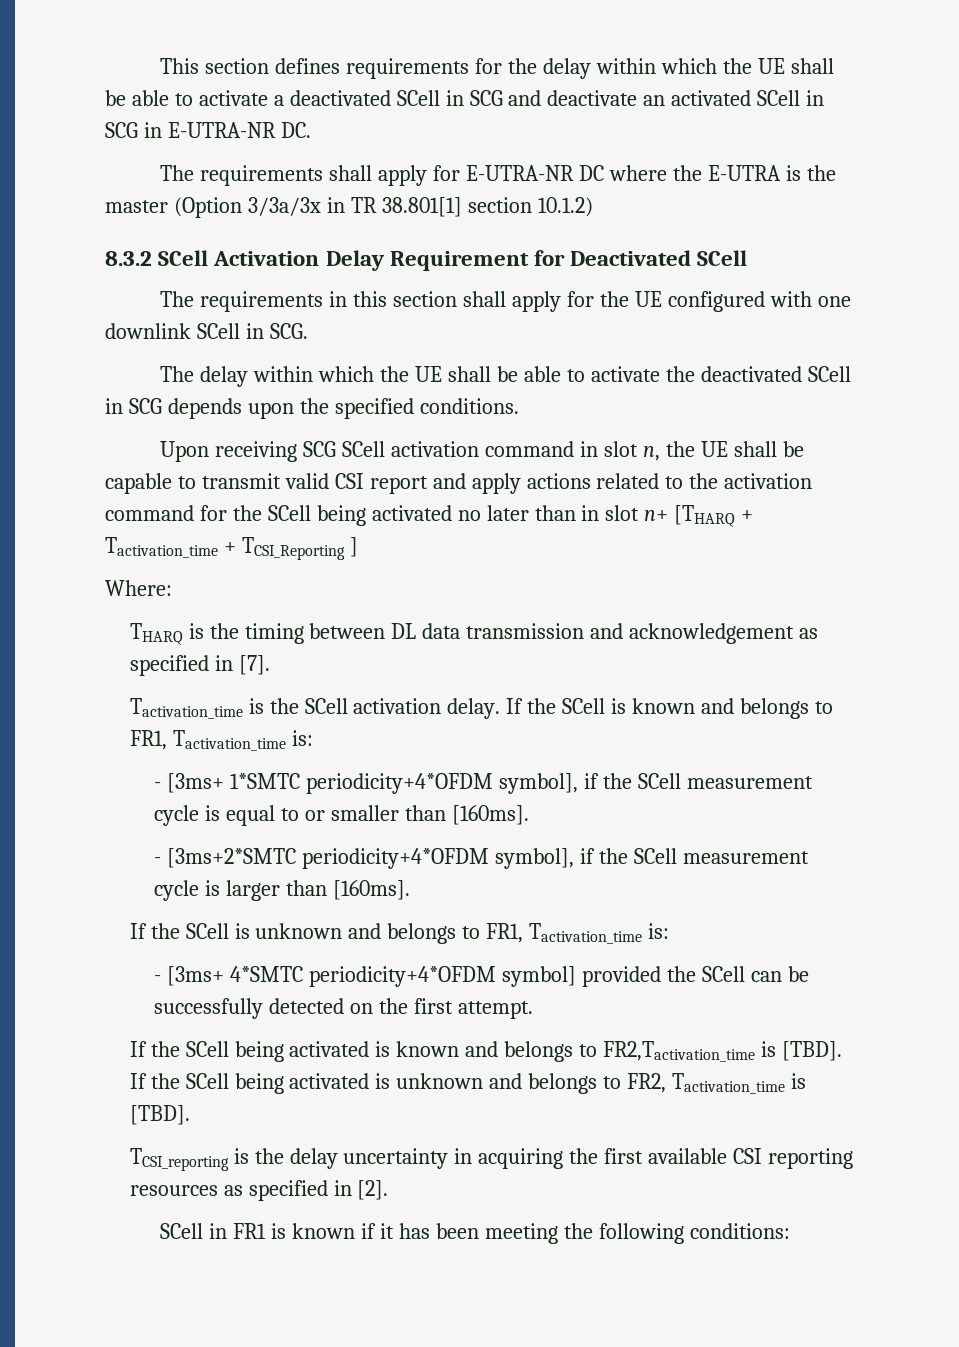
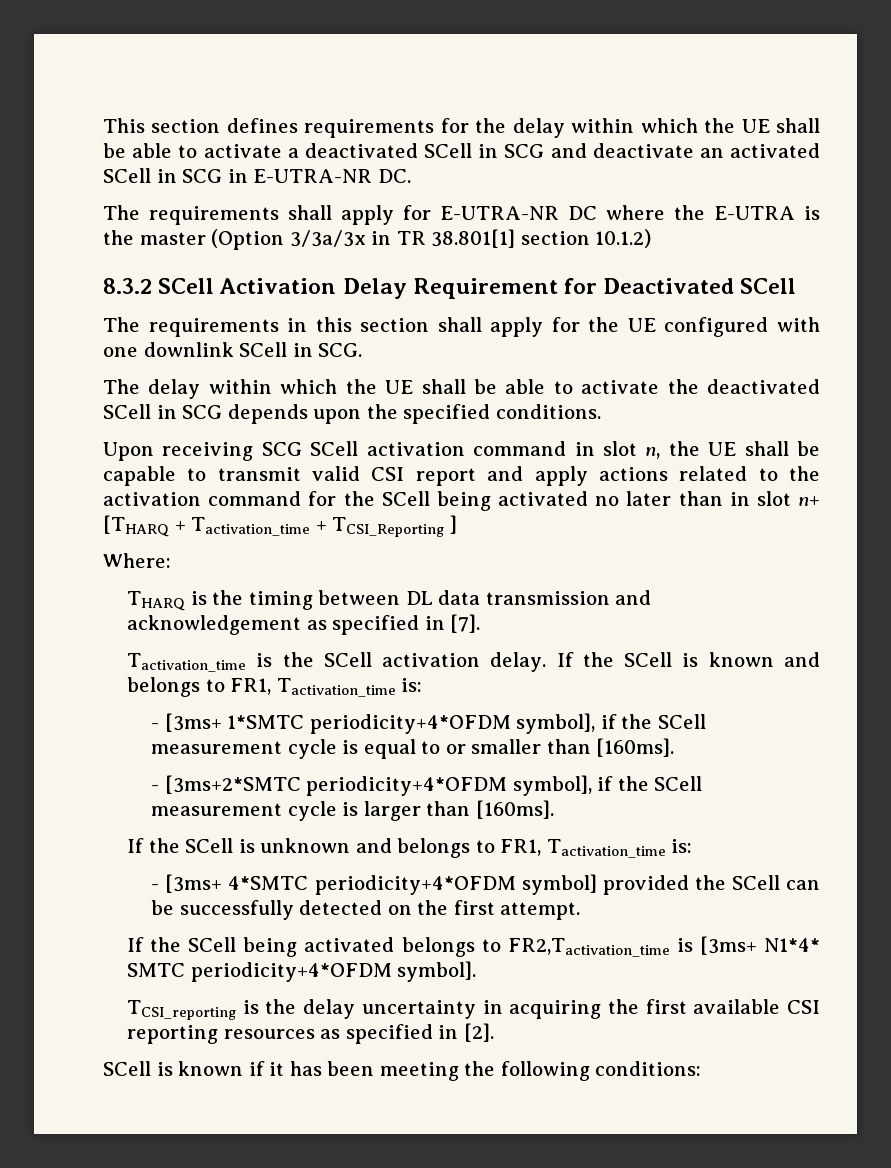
- If the SCell being activated is known and belongs to FR2,Tactivation_time is [TBD]. If the SCell being activated is unknown and belongs to FR2, Tactivation_time is [TBD].
+ If the SCell being activated belongs to FR2,Tactivation_time is [3ms+ N1*4* SMTC periodicity+4*OFDM symbol].
- SCell in FR1 is known if it has been meeting the following conditions:
+ SCell is known if it has been meeting the following conditions:

